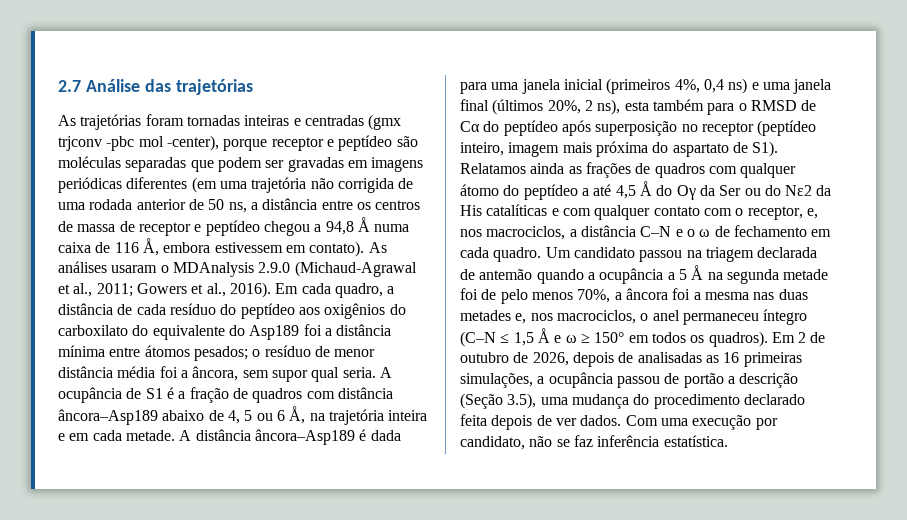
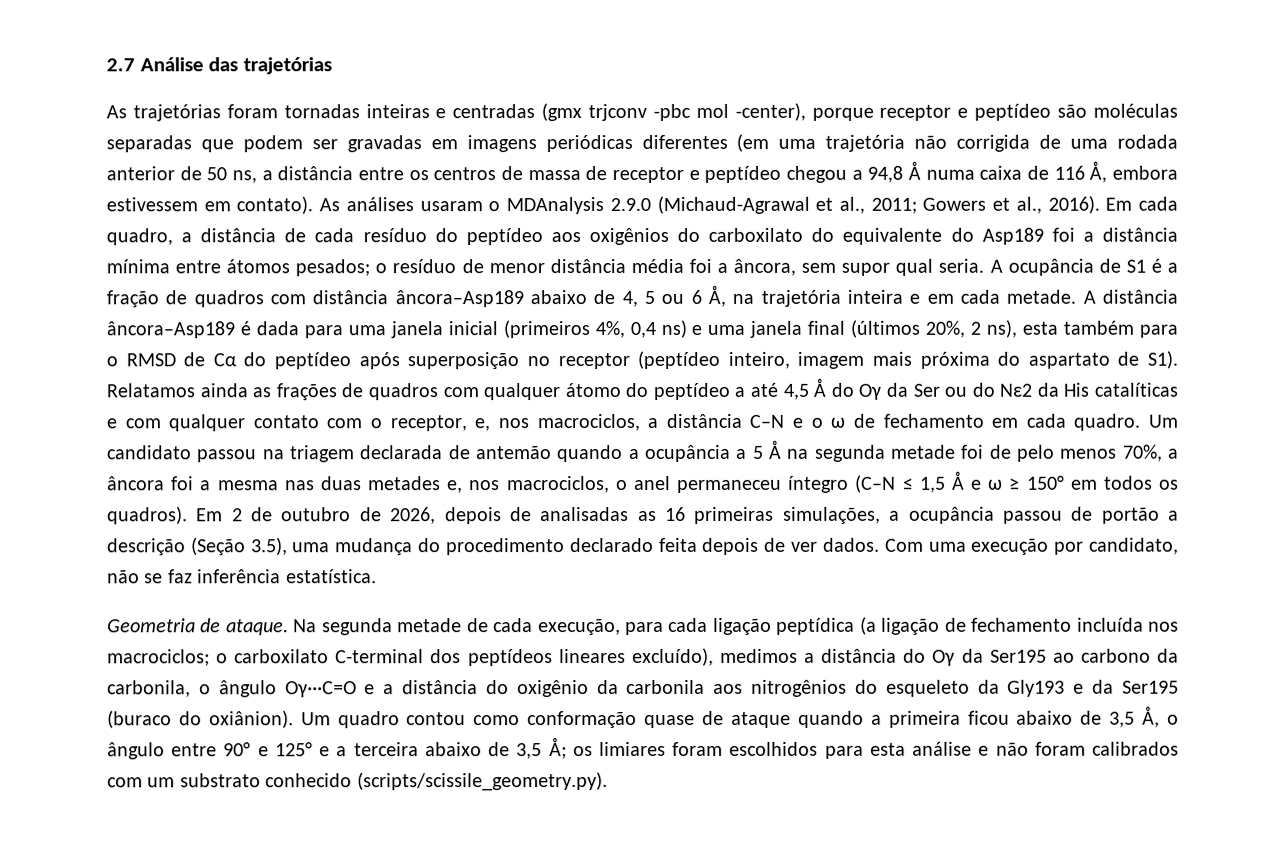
+ Geometria de ataque. Na segunda metade de cada execução, para cada ligação peptídica (a ligação de fechamento incluída nos macrociclos; o carboxilato C-terminal dos peptídeos lineares excluído), medimos a distância do Oγ da Ser195 ao carbono da carbonila, o ângulo Oγ···C=O e a distância do oxigênio da carbonila aos nitrogênios do esqueleto da Gly193 e da Ser195 (buraco do oxiânion). Um quadro contou como conformação quase de ataque quando a primeira ficou abaixo de 3,5 Å, o ângulo entre 90° e 125° e a terceira abaixo de 3,5 Å; os limiares foram escolhidos para esta análise e não foram calibrados com um substrato conhecido (scripts/scissile_geometry.py).

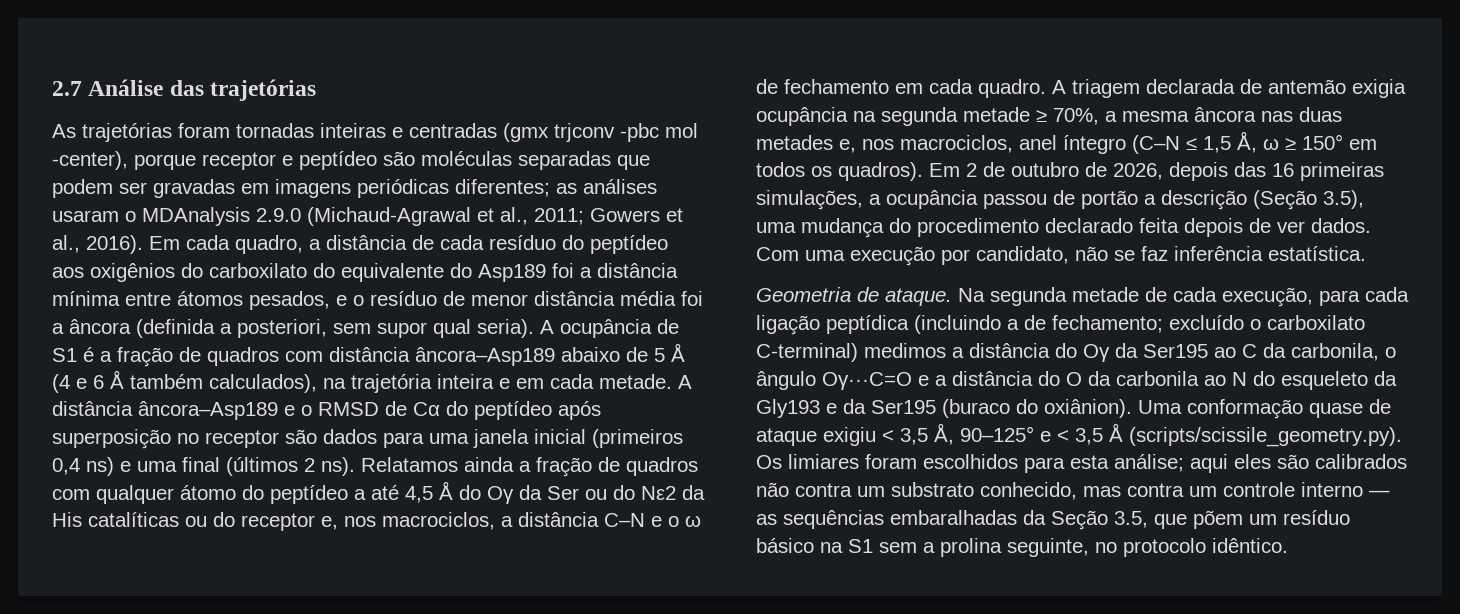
- As trajetórias foram tornadas inteiras e centradas (gmx trjconv -pbc mol -center), porque receptor e peptídeo são moléculas separadas que podem ser gravadas em imagens periódicas diferentes (em uma trajetória não corrigida de uma rodada anterior de 50 ns, a distância entre os centros de massa de receptor e peptídeo chegou a 94,8 Å numa caixa de 116 Å, embora estivessem em contato). As análises usaram o MDAnalysis 2.9.0 (Michaud-Agrawal et al., 2011; Gowers et al., 2016).
+ As trajetórias foram tornadas inteiras e centradas (gmx trjconv -pbc mol -center), porque receptor e peptídeo são moléculas separadas que podem ser gravadas em imagens periódicas diferentes; as análises usaram o MDAnalysis 2.9.0 (Michaud-Agrawal et al., 2011; Gowers et al., 2016).
- Em cada quadro, a distância de cada resíduo do peptídeo aos oxigênios do carboxilato do equivalente do Asp189 foi a distância mínima entre átomos pesados; o resíduo de menor distância média foi a âncora, sem supor qual seria.
+ Em cada quadro, a distância de cada resíduo do peptídeo aos oxigênios do carboxilato do equivalente do Asp189 foi a distância mínima entre átomos pesados, e o resíduo de menor distância média foi a âncora (definida a posteriori, sem supor qual seria).
- A ocupância de S1 é a fração de quadros com distância âncora–Asp189 abaixo de 4, 5 ou 6 Å, na trajetória inteira e em cada metade.
+ A ocupância de S1 é a fração de quadros com distância âncora–Asp189 abaixo de 5 Å (4 e 6 Å também calculados), na trajetória inteira e em cada metade.
- A distância âncora–Asp189 é dada para uma janela inicial (primeiros 4%, 0,4 ns) e uma janela final (últimos 20%, 2 ns), esta também para o RMSD de Cα do peptídeo após superposição no receptor (peptídeo inteiro, imagem mais próxima do aspartato de S1). Relatamos ainda as frações de quadros com qualquer átomo do peptídeo a até 4,5 Å do Oγ da Ser ou do Nε2 da His catalíticas e com qualquer contato com o receptor, e, nos macrociclos, a distância C–N e o ω de fechamento em cada quadro.
+ A distância âncora–Asp189 e o RMSD de Cα do peptídeo após superposição no receptor são dados para uma janela inicial (primeiros 0,4 ns) e uma final (últimos 2 ns). Relatamos ainda a fração de quadros com qualquer átomo do peptídeo a até 4,5 Å do Oγ da Ser ou do Nε2 da His catalíticas ou do receptor e, nos macrociclos, a distância C–N e o ω de fechamento em cada quadro.
- Um candidato passou na triagem declarada de antemão quando a ocupância a 5 Å na segunda metade foi de pelo menos 70%, a âncora foi a mesma nas duas metades e, nos macrociclos, o anel permaneceu íntegro (C–N ≤ 1,5 Å e ω ≥ 150° em todos os quadros).
+ A triagem declarada de antemão exigia ocupância na segunda metade ≥ 70%, a mesma âncora nas duas metades e, nos macrociclos, anel íntegro (C–N ≤ 1,5 Å, ω ≥ 150° em todos os quadros).
- Em 2 de outubro de 2026, depois de analisadas as 16 primeiras simulações, a ocupância passou de portão a descrição (Seção 3.5), uma mudança do procedimento declarado feita depois de ver dados.
+ Em 2 de outubro de 2026, depois das 16 primeiras simulações, a ocupância passou de portão a descrição (Seção 3.5), uma mudança do procedimento declarado feita depois de ver dados.
- Na segunda metade de cada execução, para cada ligação peptídica (a ligação de fechamento incluída nos macrociclos; o carboxilato C-terminal dos peptídeos lineares excluído), medimos a distância do Oγ da Ser195 ao carbono da carbonila, o ângulo Oγ···C=O e a distância do oxigênio da carbonila aos nitrogênios do esqueleto da Gly193 e da Ser195 (buraco do oxiânion).
+ Na segunda metade de cada execução, para cada ligação peptídica (incluindo a de fechamento; excluído o carboxilato C-terminal) medimos a distância do Oγ da Ser195 ao C da carbonila, o ângulo Oγ···C=O e a distância do O da carbonila ao N do esqueleto da Gly193 e da Ser195 (buraco do oxiânion).
- Um quadro contou como conformação quase de ataque quando a primeira ficou abaixo de 3,5 Å, o ângulo entre 90° e 125° e a terceira abaixo de 3,5 Å; os limiares foram escolhidos para esta análise e não foram calibrados com um substrato conhecido (scripts/scissile_geometry.py).
+ Uma conformação quase de ataque exigiu < 3,5 Å, 90–125° e < 3,5 Å (scripts/scissile_geometry.py). Os limiares foram escolhidos para esta análise; aqui eles são calibrados não contra um substrato conhecido, mas contra um controle interno — as sequências embaralhadas da Seção 3.5, que põem um resíduo básico na S1 sem a prolina seguinte, no protocolo idêntico.

